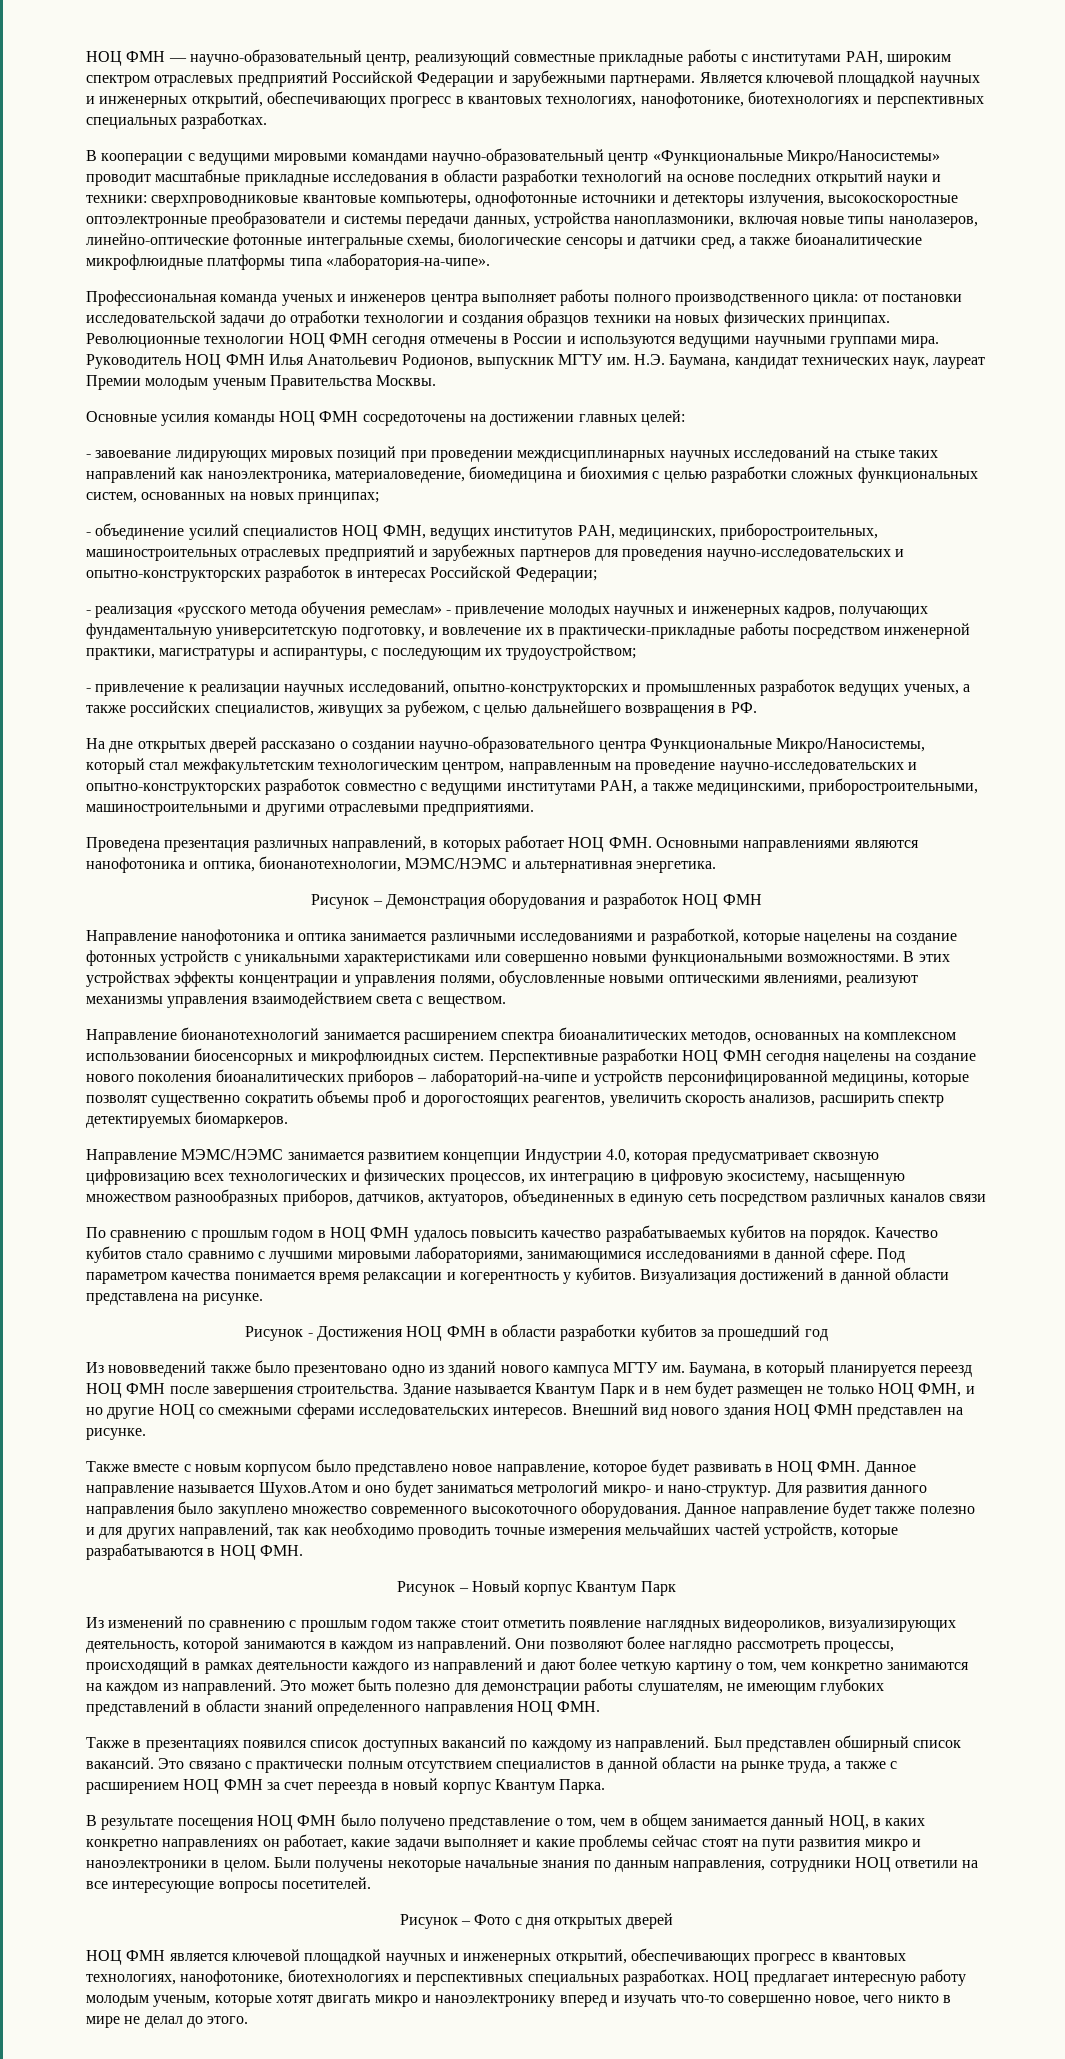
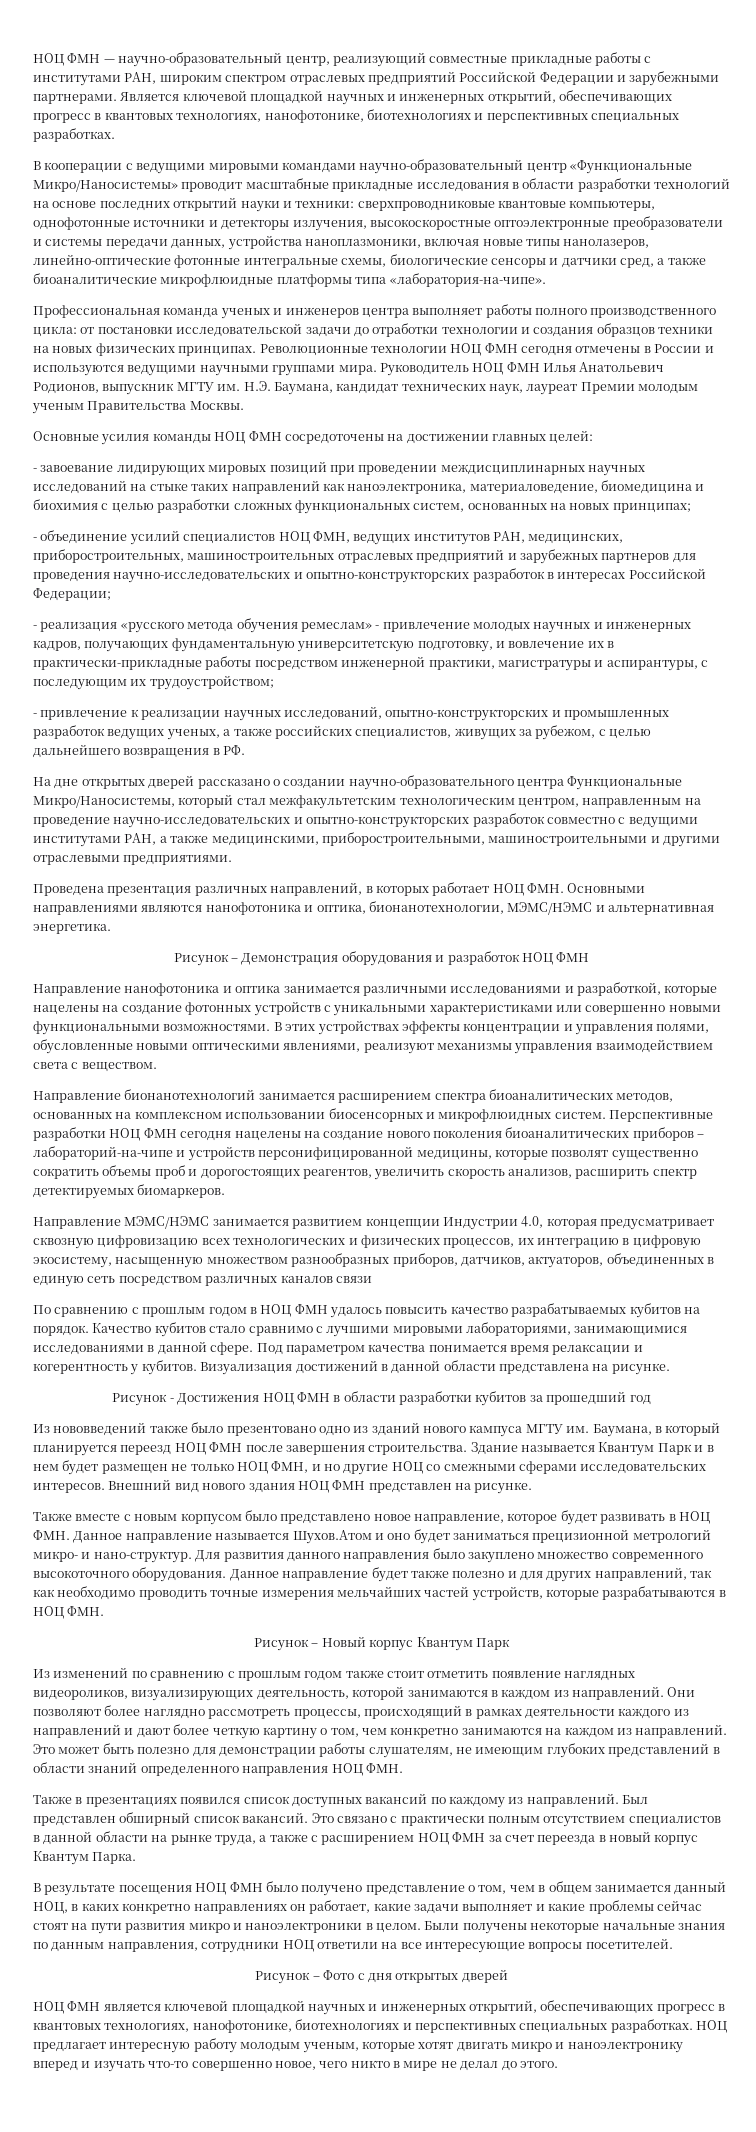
- Также вместе с новым корпусом было представлено новое направление, которое будет развивать в НОЦ ФМН. Данное направление называется Шухов.Атом и оно будет заниматься метрологий микро- и нано-структур.
+ Также вместе с новым корпусом было представлено новое направление, которое будет развивать в НОЦ ФМН. Данное направление называется Шухов.Атом и оно будет заниматься прецизионной метрологий микро- и нано-структур.

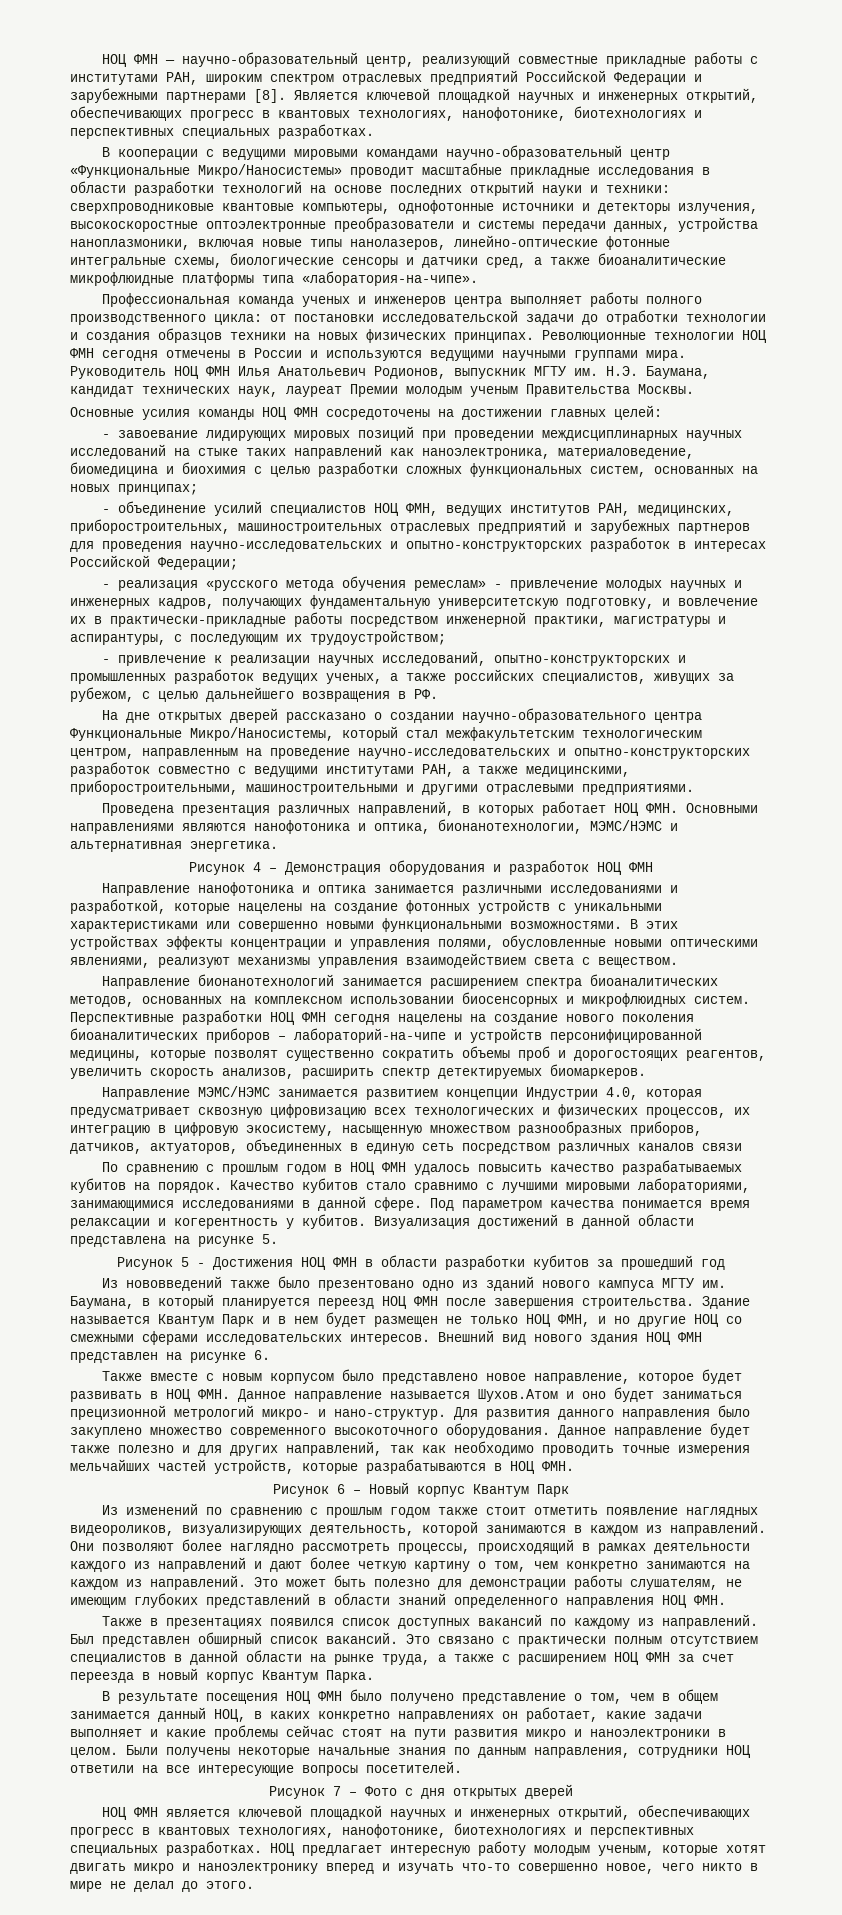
- НОЦ ФМН — научно-образовательный центр, реализующий совместные прикладные работы с институтами РАН, широким спектром отраслевых предприятий Российской Федерации и зарубежными партнерами.
+ НОЦ ФМН — научно-образовательный центр, реализующий совместные прикладные работы с институтами РАН, широким спектром отраслевых предприятий Российской Федерации и зарубежными партнерами [8].
- Рисунок – Демонстрация оборудования и разработок НОЦ ФМН
+ Рисунок 4 – Демонстрация оборудования и разработок НОЦ ФМН
- Визуализация достижений в данной области представлена на рисунке.
- Рисунок - Достижения НОЦ ФМН в области разработки кубитов за прошедший год
+ Визуализация достижений в данной области представлена на рисунке 5.
+ Рисунок 5 - Достижения НОЦ ФМН в области разработки кубитов за прошедший год
- Внешний вид нового здания НОЦ ФМН представлен на рисунке.
+ Внешний вид нового здания НОЦ ФМН представлен на рисунке 6.
- Рисунок – Новый корпус Квантум Парк
+ Рисунок 6 – Новый корпус Квантум Парк
- Рисунок – Фото с дня открытых дверей
+ Рисунок 7 – Фото с дня открытых дверей

